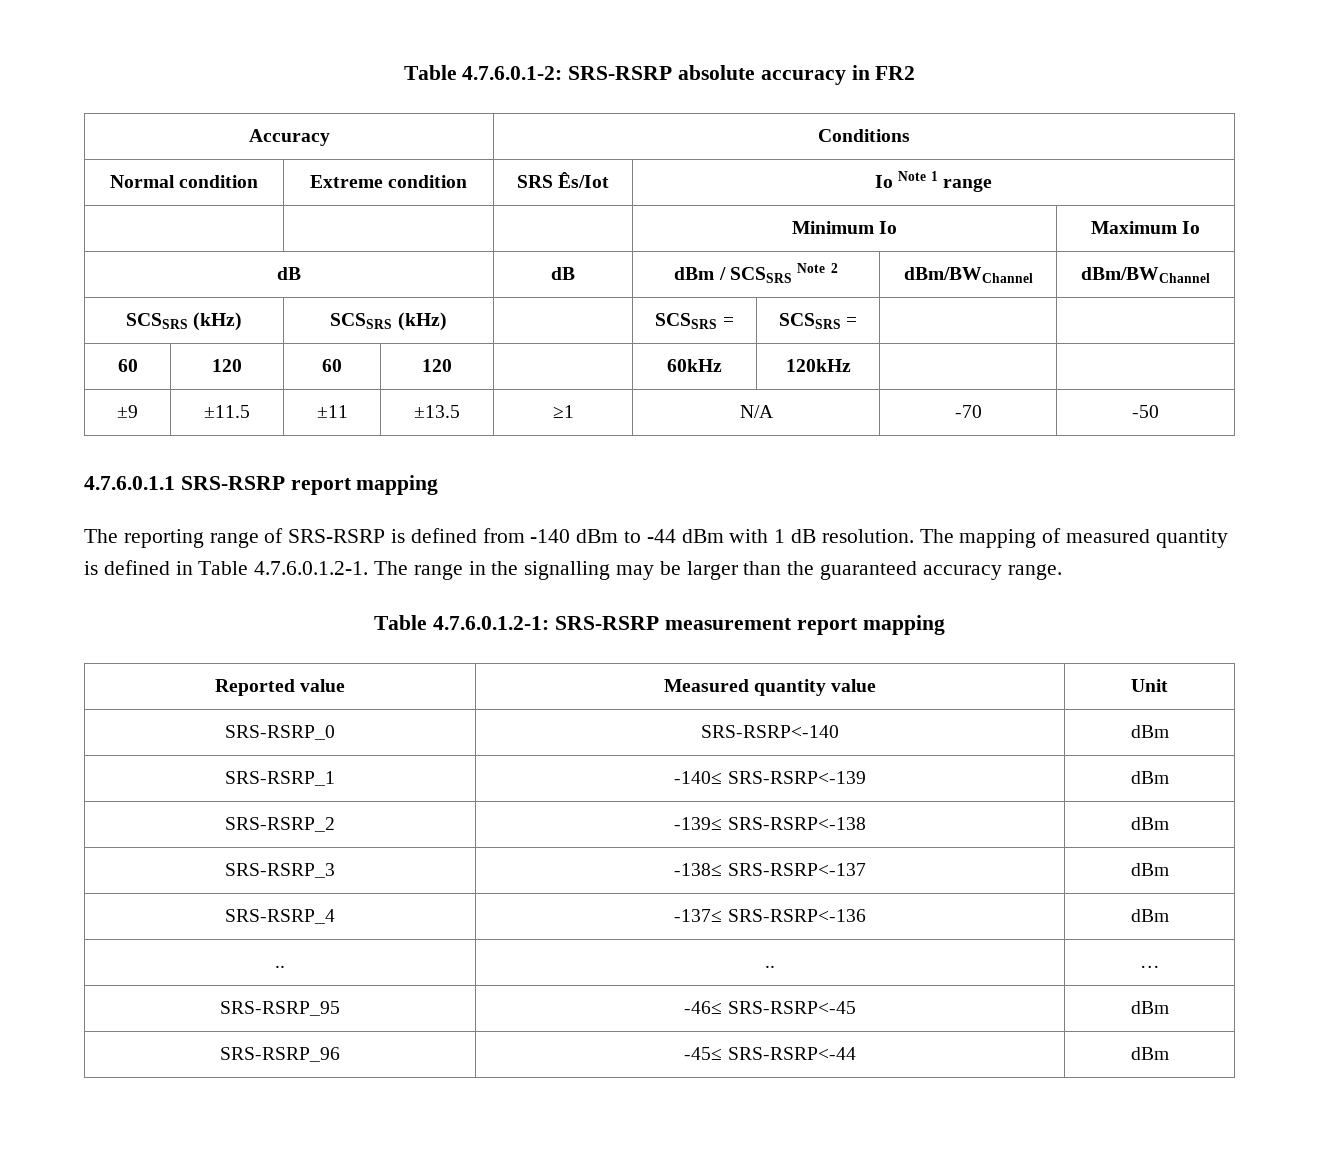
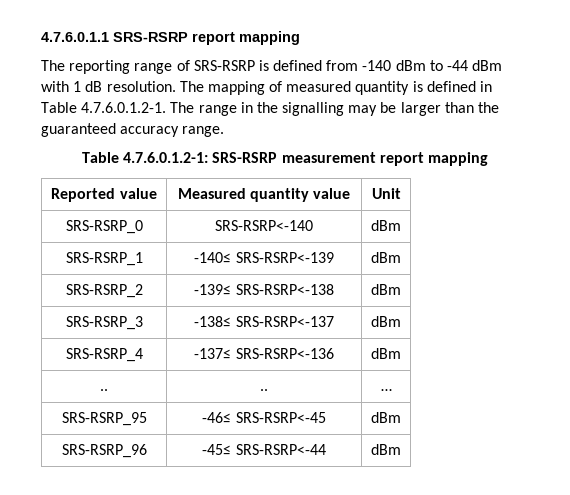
- Table 4.7.6.0.1-2: SRS-RSRP absolute accuracy in FR2
- Accuracy | Conditions
- Normal condition | Extreme condition | SRS Ês/Iot | Io Note 1 range
- | | | Minimum Io | Maximum Io
- dB | dB | dBm / SCSSRS Note 2 | dBm/BWChannel | dBm/BWChannel
- SCSSRS (kHz) | SCSSRS (kHz) | | SCSSRS = | SCSSRS = | |
- 60 | 120 | 60 | 120 | | 60kHz | 120kHz | |
- ±9 | ±11.5 | ±11 | ±13.5 | ≥1 | N/A | -70 | -50

